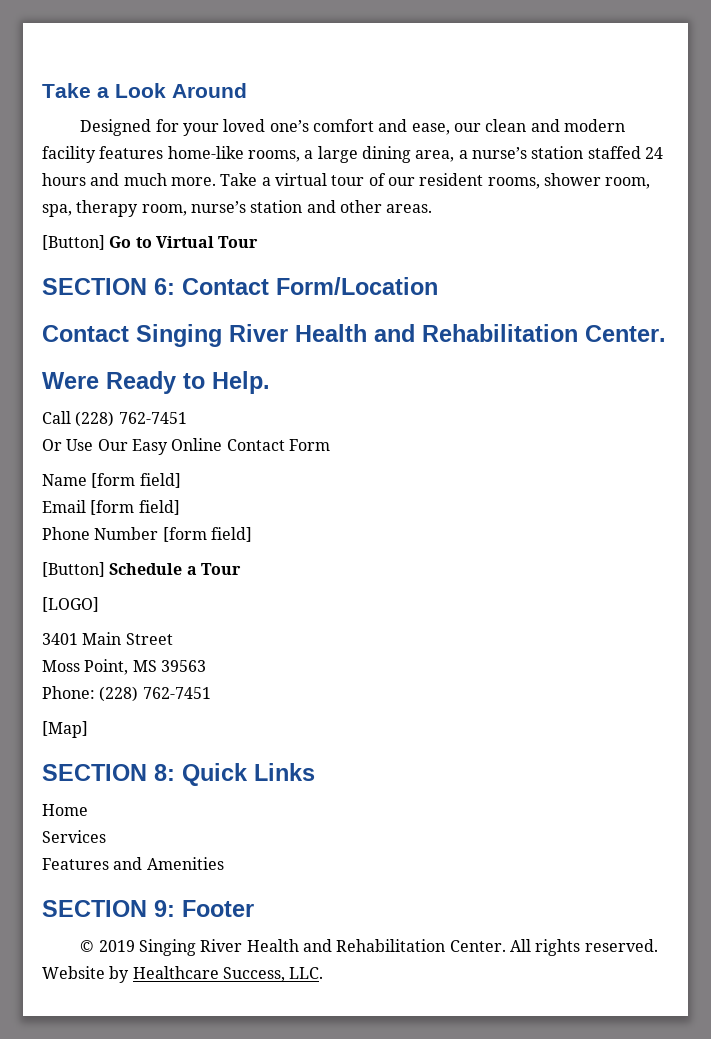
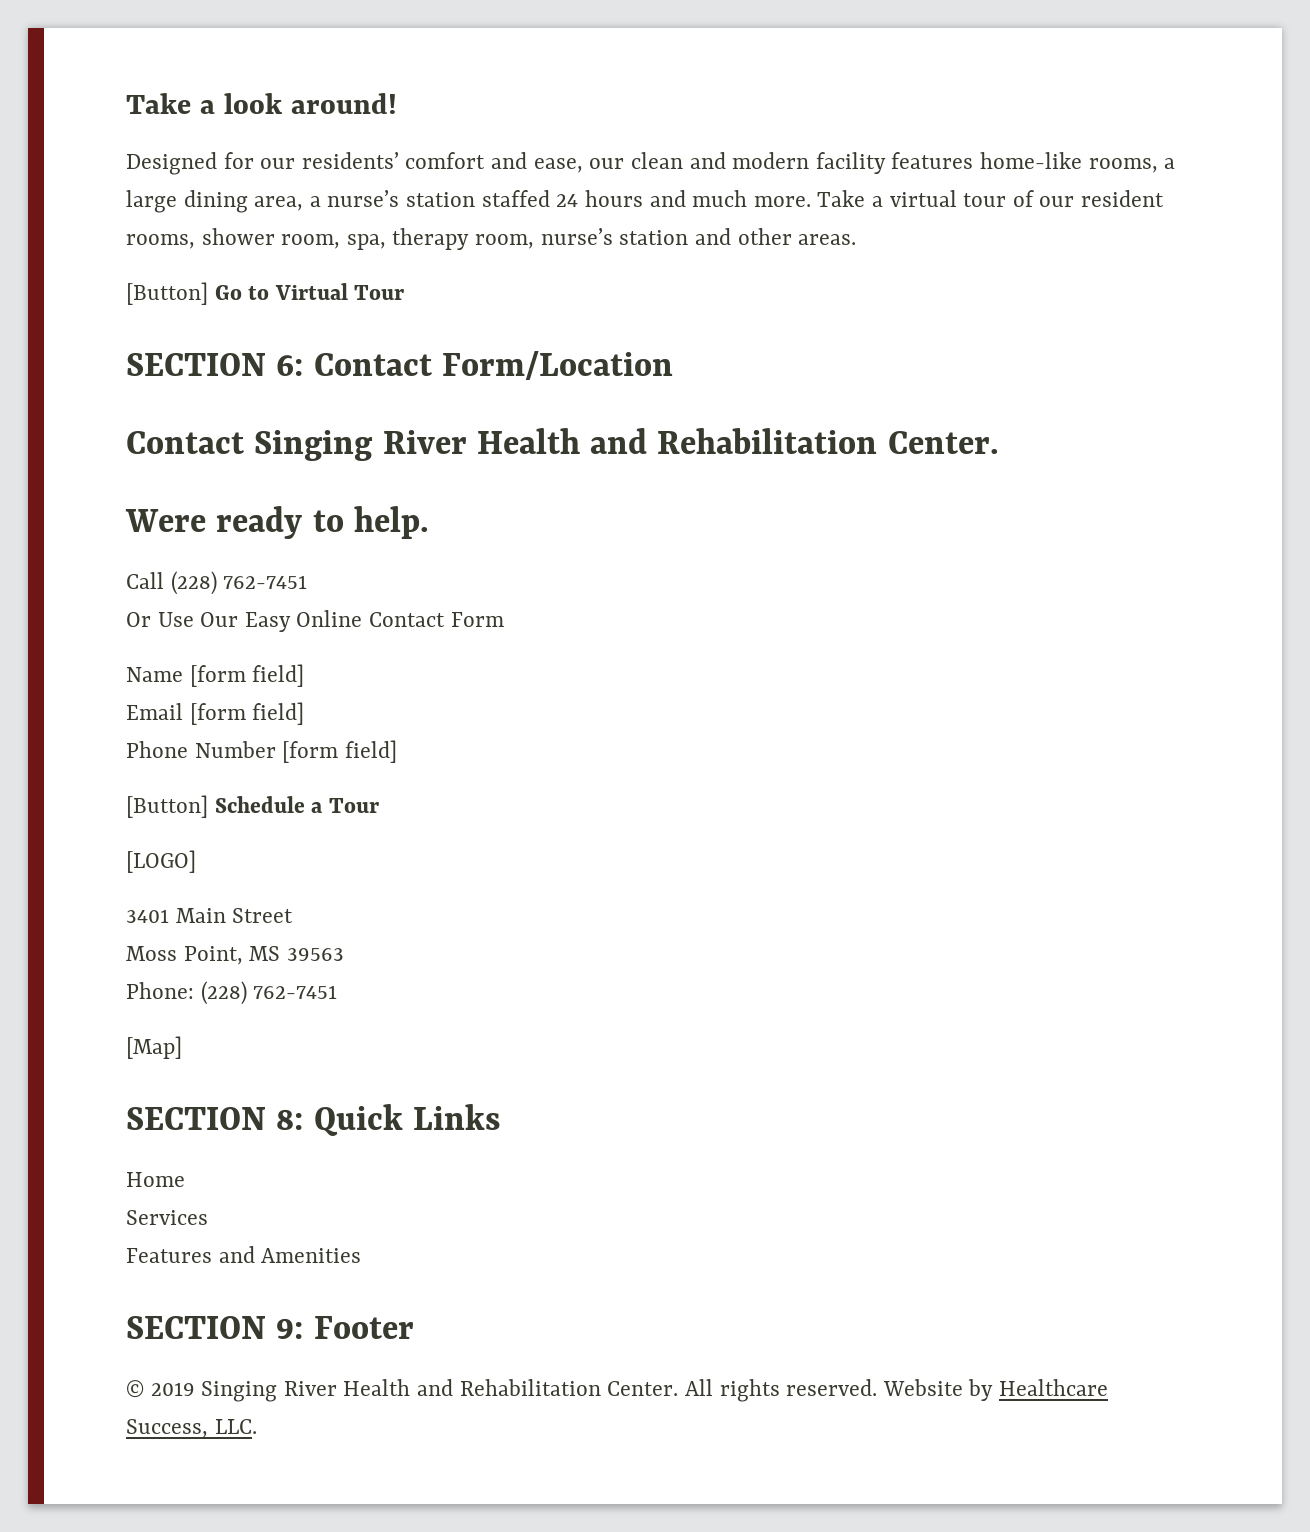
- Take a Look Around
+ Take a look around!
- Designed for your loved one’s comfort and ease, our clean and modern facility features home-like rooms, a large dining area, a nurse’s station staffed 24 hours and much more.
+ Designed for our residents’ comfort and ease, our clean and modern facility features home-like rooms, a large dining area, a nurse’s station staffed 24 hours and much more.
- Were Ready to Help.
+ Were ready to help.

